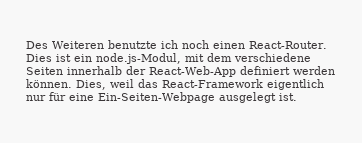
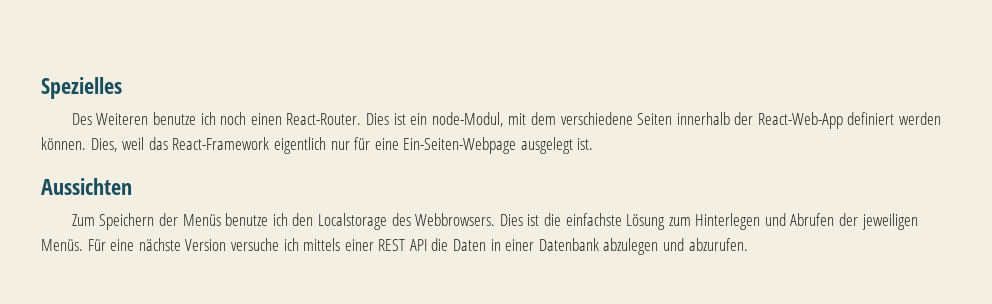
+ Spezielles
- Des Weiteren benutzte ich noch einen React-Router.
+ Des Weiteren benutze ich noch einen React-Router.
- Dies ist ein node.js-Modul, mit dem verschiedene Seiten innerhalb der React-Web-App definiert werden können.
+ Dies ist ein node-Modul, mit dem verschiedene Seiten innerhalb der React-Web-App definiert werden können.
+ Aussichten
+ Zum Speichern der Menüs benutze ich den Localstorage des Webbrowsers. Dies ist die einfachste Lösung zum Hinterlegen und Abrufen der jeweiligen Menüs. Für eine nächste Version versuche ich mittels einer REST API die Daten in einer Datenbank abzulegen und abzurufen.

